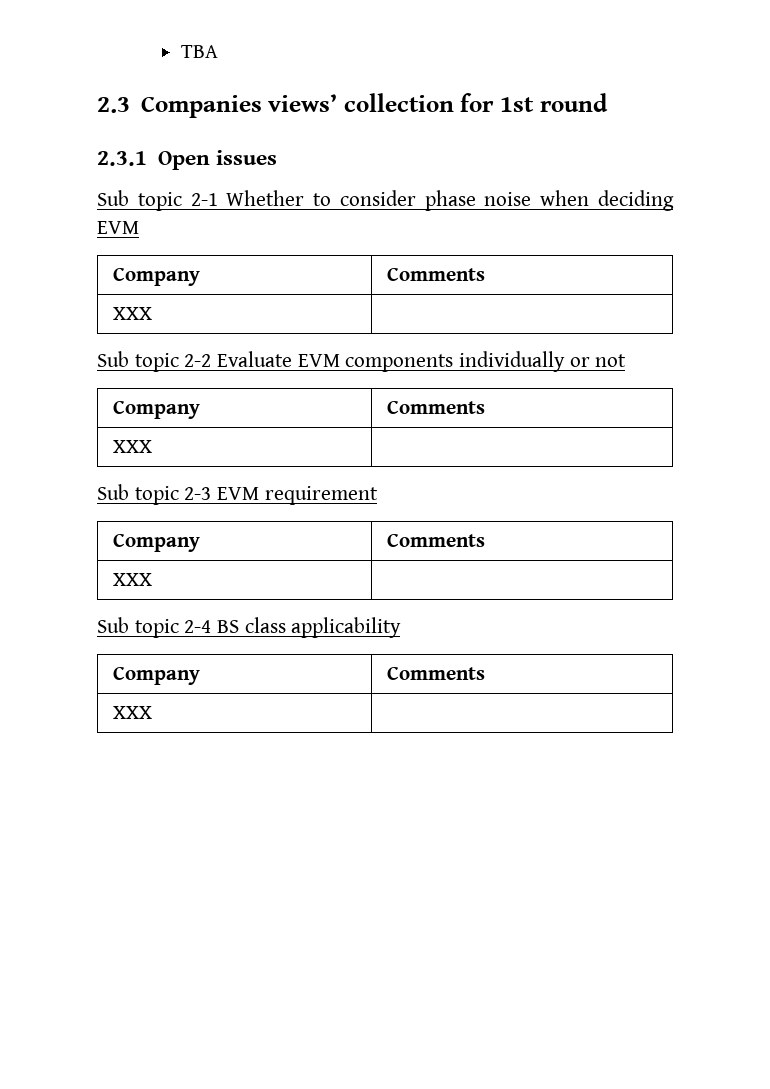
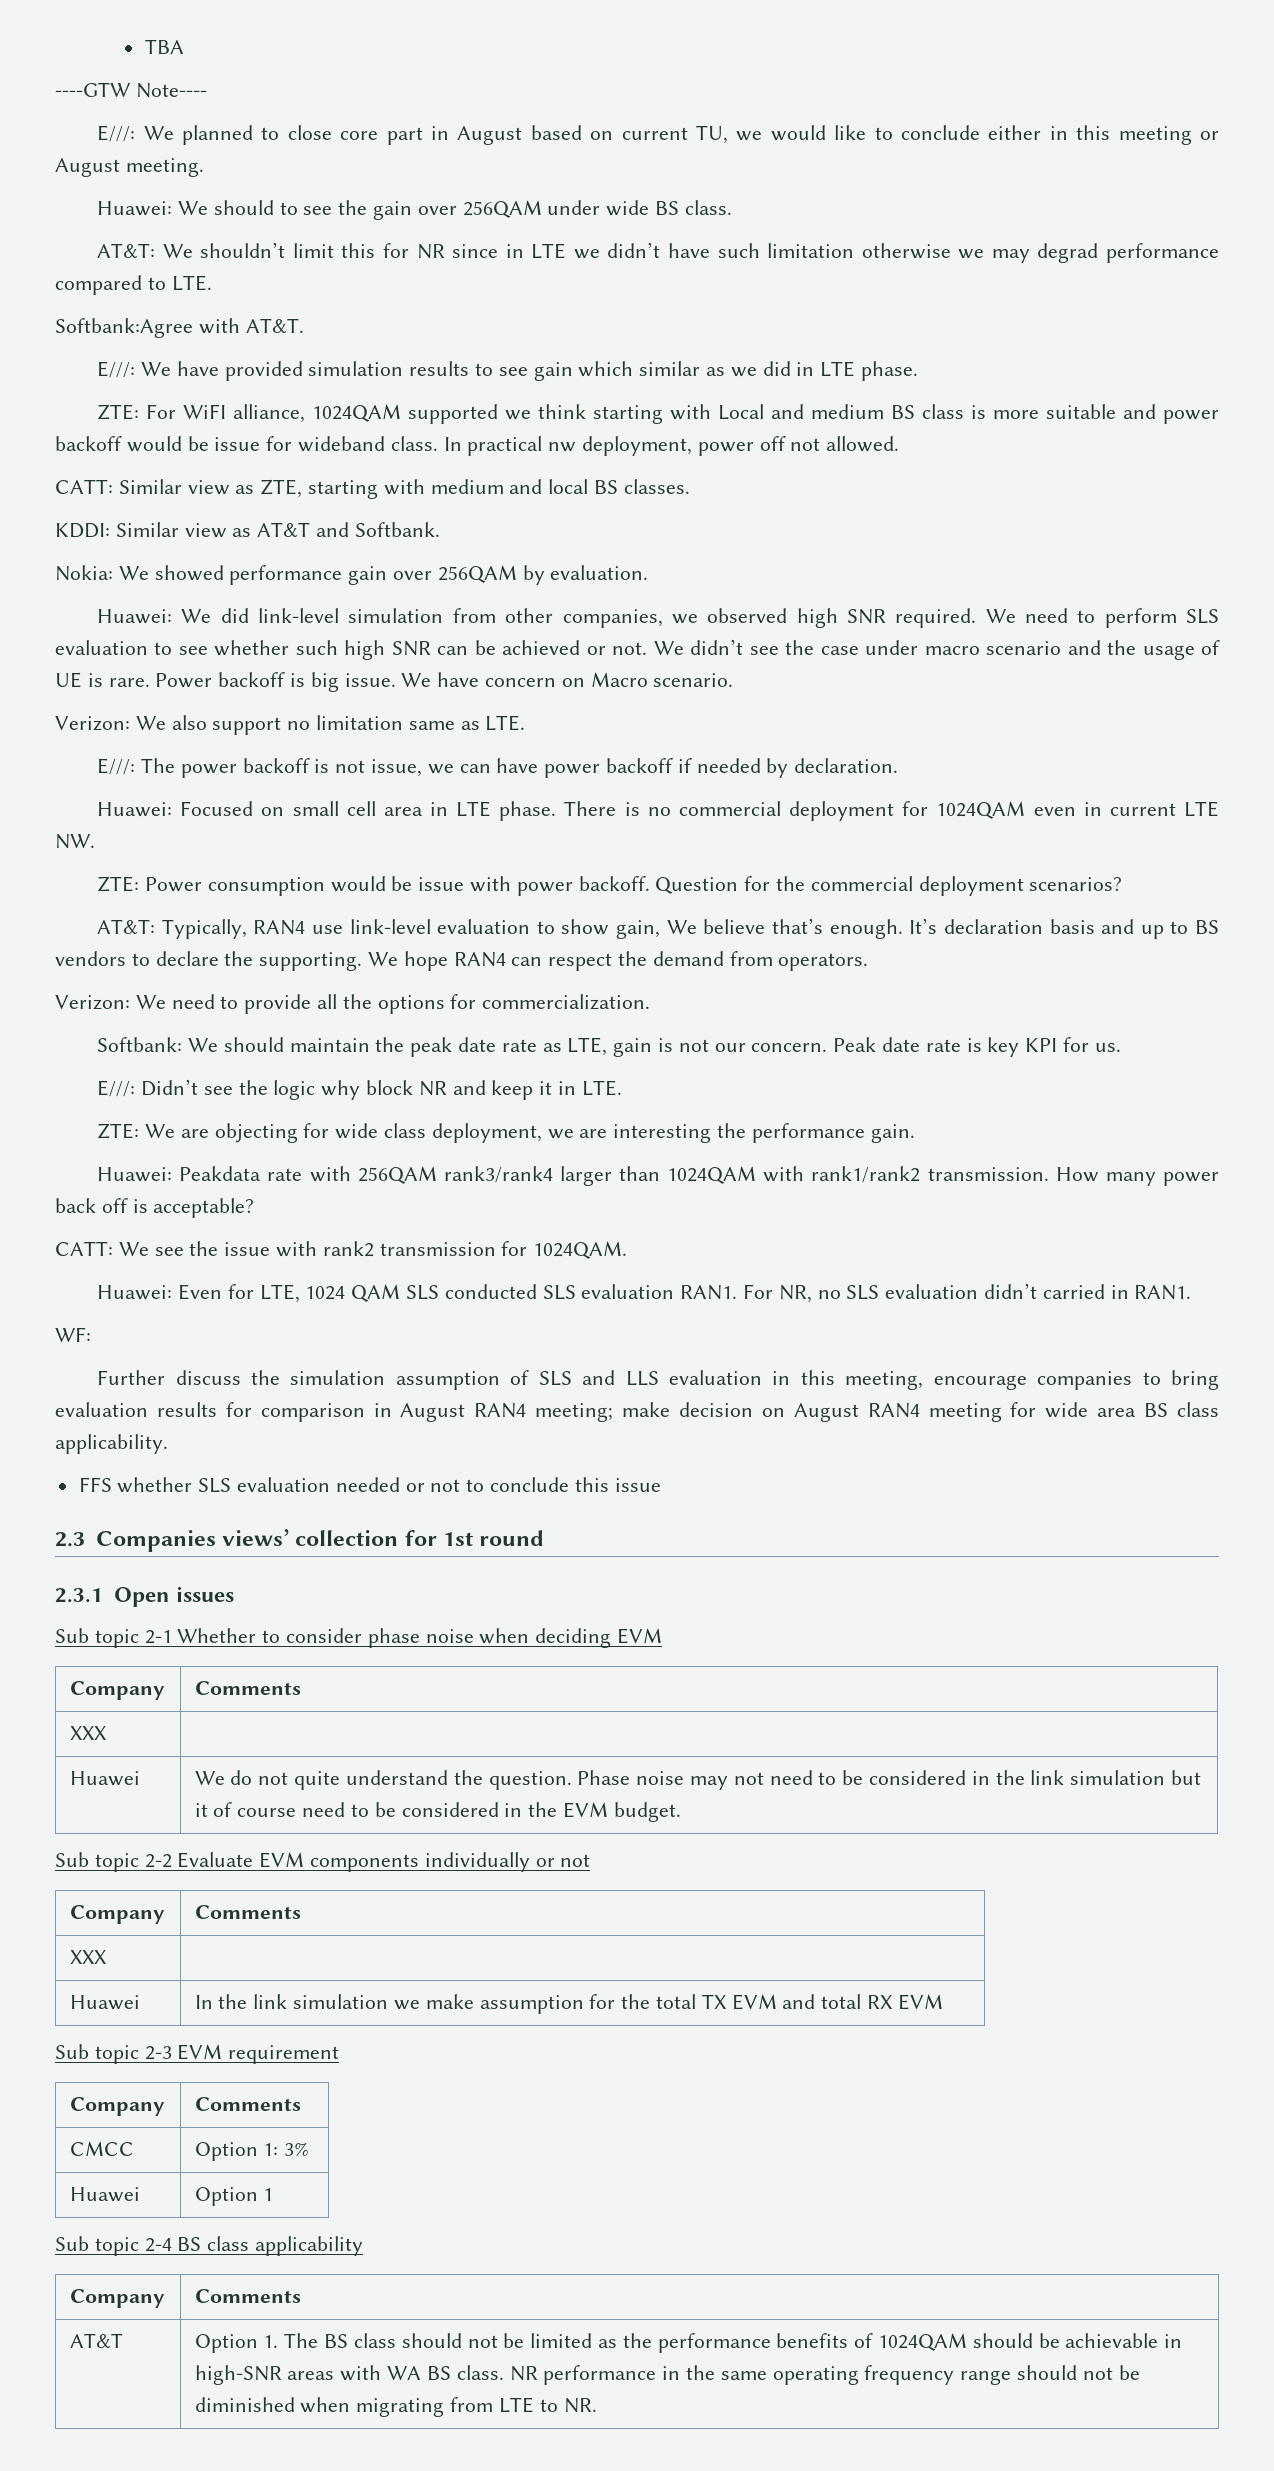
+ ----GTW Note----
+ E///: We planned to close core part in August based on current TU, we would like to conclude either in this meeting or August meeting.
+ Huawei: We should to see the gain over 256QAM under wide BS class.
+ AT&T: We shouldn’t limit this for NR since in LTE we didn’t have such limitation otherwise we may degrad performance compared to LTE.
+ Softbank:Agree with AT&T.
+ E///: We have provided simulation results to see gain which similar as we did in LTE phase.
+ ZTE: For WiFI alliance, 1024QAM supported we think starting with Local and medium BS class is more suitable and power backoff would be issue for wideband class. In practical nw deployment, power off not allowed.
+ CATT: Similar view as ZTE, starting with medium and local BS classes.
+ KDDI: Similar view as AT&T and Softbank.
+ Nokia: We showed performance gain over 256QAM by evaluation.
+ Huawei: We did link-level simulation from other companies, we observed high SNR required. We need to perform SLS evaluation to see whether such high SNR can be achieved or not. We didn’t see the case under macro scenario and the usage of UE is rare. Power backoff is big issue. We have concern on Macro scenario.
+ Verizon: We also support no limitation same as LTE.
+ E///: The power backoff is not issue, we can have power backoff if needed by declaration.
+ Huawei: Focused on small cell area in LTE phase. There is no commercial deployment for 1024QAM even in current LTE NW.
+ ZTE: Power consumption would be issue with power backoff. Question for the commercial deployment scenarios?
+ AT&T: Typically, RAN4 use link-level evaluation to show gain, We believe that’s enough. It’s declaration basis and up to BS vendors to declare the supporting. We hope RAN4 can respect the demand from operators.
+ Verizon: We need to provide all the options for commercialization.
+ Softbank: We should maintain the peak date rate as LTE, gain is not our concern. Peak date rate is key KPI for us.
+ E///: Didn’t see the logic why block NR and keep it in LTE.
+ ZTE: We are objecting for wide class deployment, we are interesting the performance gain.
+ Huawei: Peakdata rate with 256QAM rank3/rank4 larger than 1024QAM with rank1/rank2 transmission. How many power back off is acceptable?
+ CATT: We see the issue with rank2 transmission for 1024QAM.
+ Huawei: Even for LTE, 1024 QAM SLS conducted SLS evaluation RAN1. For NR, no SLS evaluation didn’t carried in RAN1.
+ WF:
+ Further discuss the simulation assumption of SLS and LLS evaluation in this meeting, encourage companies to bring evaluation results for comparison in August RAN4 meeting; make decision on August RAN4 meeting for wide area BS class applicability.
+ FFS whether SLS evaluation needed or not to conclude this issue
+ Huawei | We do not quite understand the question. Phase noise may not need to be considered in the link simulation but it of course need to be considered in the EVM budget.
+ Huawei | In the link simulation we make assumption for the total TX EVM and total RX EVM
  Sub topic 2-3 EVM requirement
  Company | Comments
- XXX |
+ CMCC | Option 1: 3%
+ Huawei | Option 1
  Sub topic 2-4 BS class applicability
  Company | Comments
- XXX
+ AT&T | Option 1. The BS class should not be limited as the performance benefits of 1024QAM should be achievable in high-SNR areas with WA BS class. NR performance in the same operating frequency range should not be diminished when migrating from LTE to NR.

